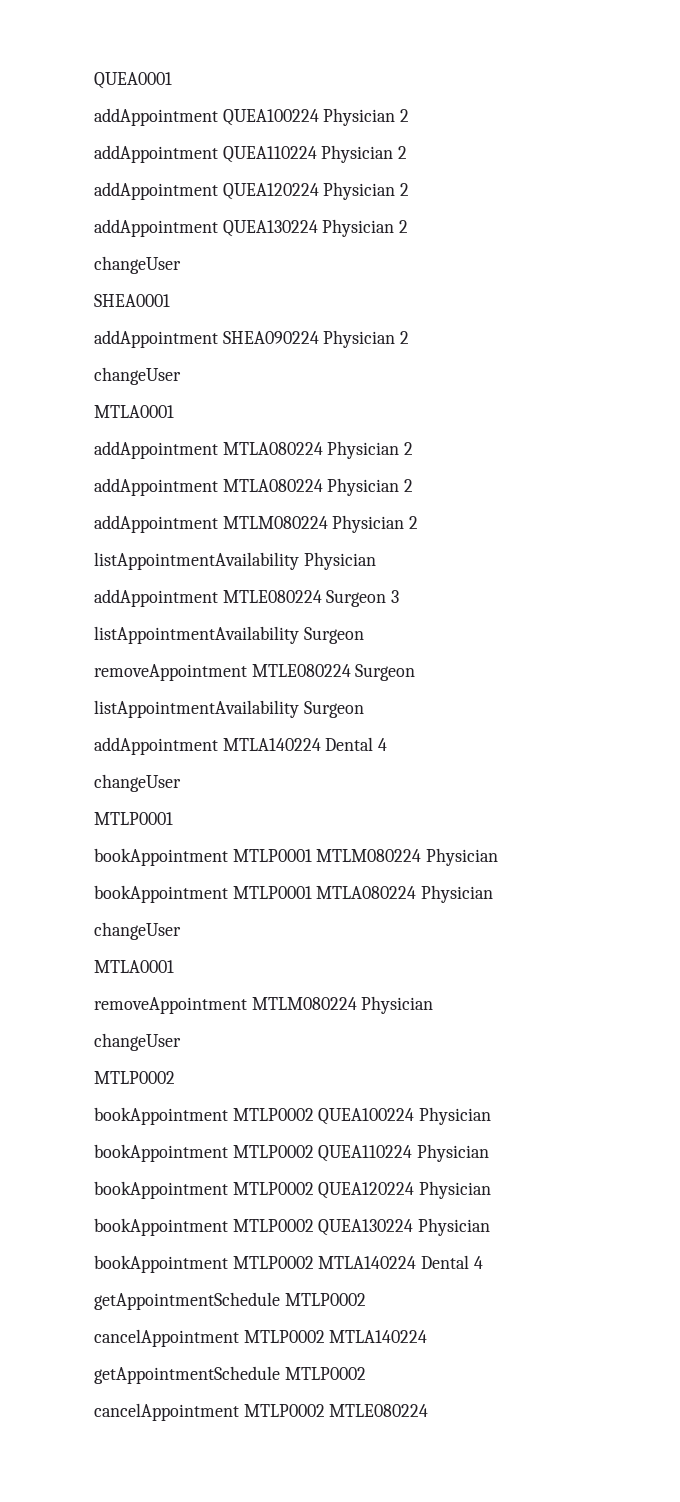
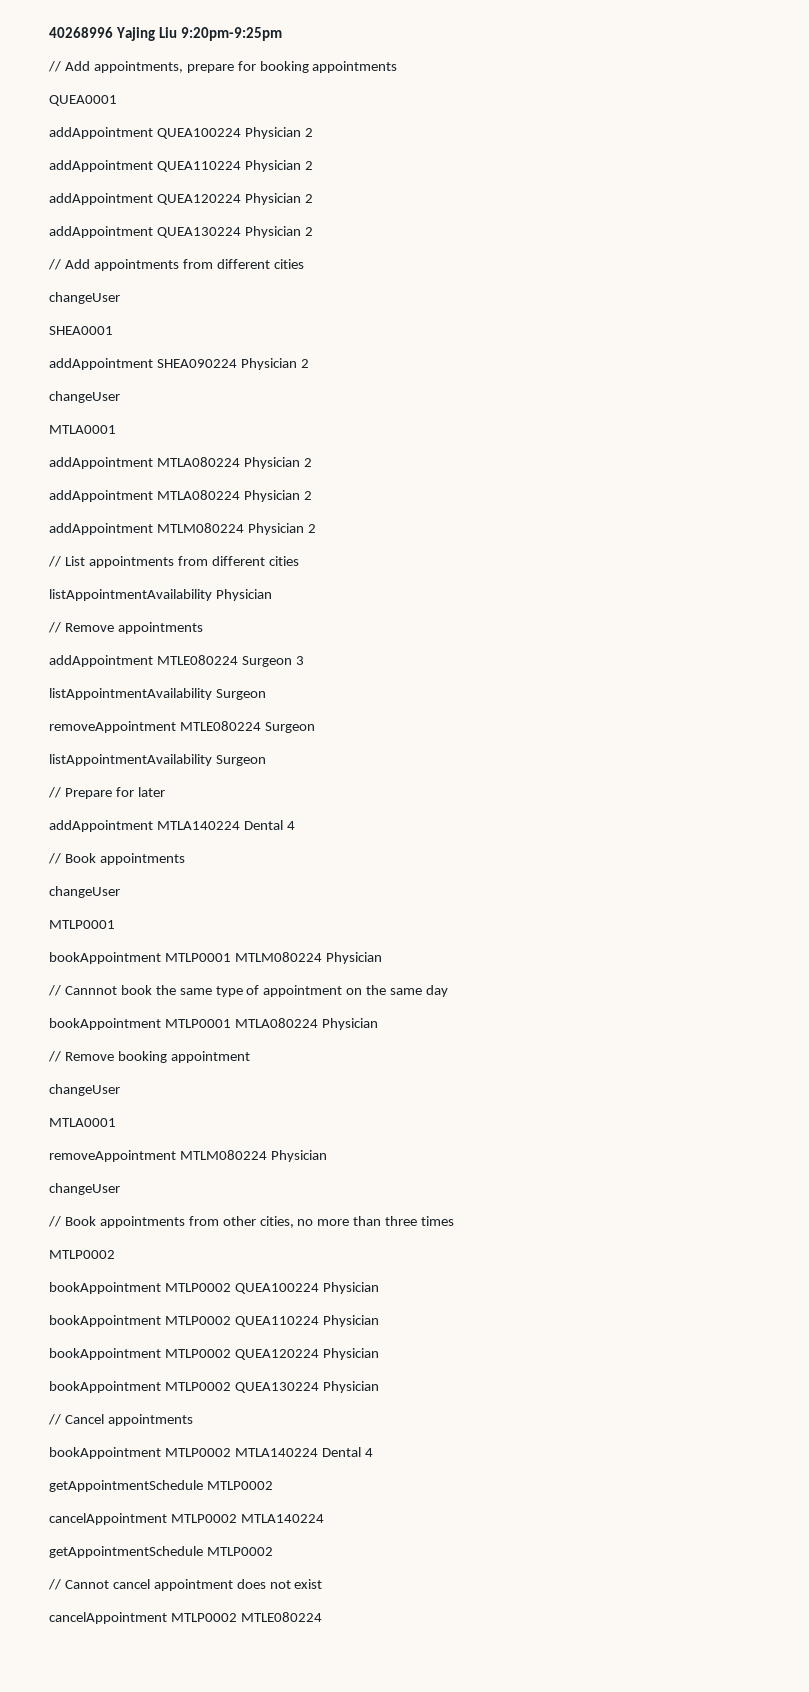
+ 40268996 Yajing Liu 9:20pm-9:25pm
+ // Add appointments, prepare for booking appointments
+ // Add appointments from different cities
+ // List appointments from different cities
+ // Remove appointments
+ // Prepare for later
  addAppointment MTLA140224 Dental 4
+ // Book appointments
+ // Cannnot book the same type of appointment on the same day
+ // Remove booking appointment
+ // Book appointments from other cities, no more than three times
+ // Cancel appointments
+ // Cannot cancel appointment does not exist

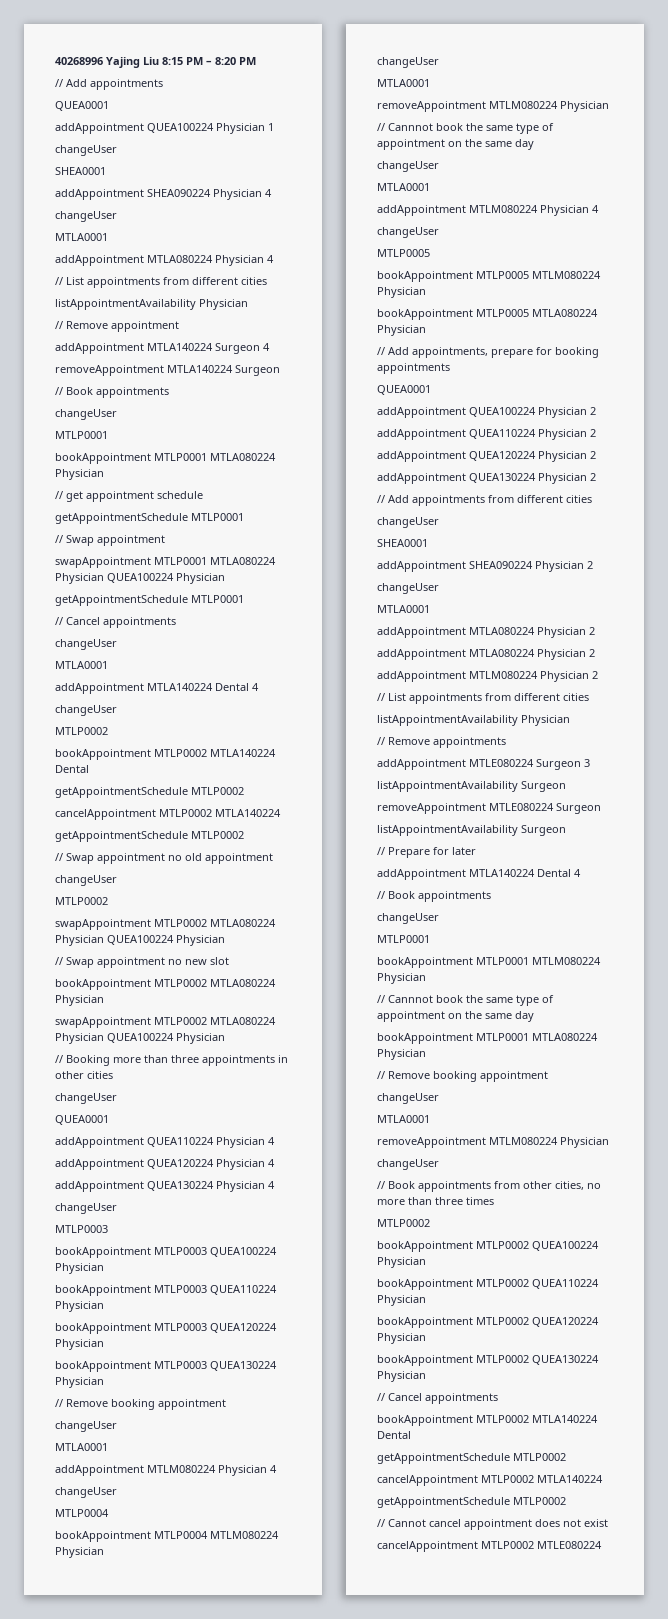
- 40268996 Yajing Liu 9:20pm-9:25pm
+ 40268996 Yajing Liu 8:15 PM – 8:20 PM
+ // Add appointments
+ QUEA0001
+ addAppointment QUEA100224 Physician 1
+ changeUser
+ SHEA0001
+ addAppointment SHEA090224 Physician 4
+ changeUser
+ MTLA0001
+ addAppointment MTLA080224 Physician 4
+ // List appointments from different cities
+ listAppointmentAvailability Physician
+ // Remove appointment
+ addAppointment MTLA140224 Surgeon 4
+ removeAppointment MTLA140224 Surgeon
+ // Book appointments
+ changeUser
+ MTLP0001
+ bookAppointment MTLP0001 MTLA080224 Physician
+ // get appointment schedule
+ getAppointmentSchedule MTLP0001
+ // Swap appointment
+ swapAppointment MTLP0001 MTLA080224 Physician QUEA100224 Physician
+ getAppointmentSchedule MTLP0001
+ // Cancel appointments
+ changeUser
+ MTLA0001
+ addAppointment MTLA140224 Dental 4
+ changeUser
+ MTLP0002
+ bookAppointment MTLP0002 MTLA140224 Dental
+ getAppointmentSchedule MTLP0002
+ cancelAppointment MTLP0002 MTLA140224
+ getAppointmentSchedule MTLP0002
+ // Swap appointment no old appointment
+ changeUser
+ MTLP0002
+ swapAppointment MTLP0002 MTLA080224 Physician QUEA100224 Physician
+ // Swap appointment no new slot
+ bookAppointment MTLP0002 MTLA080224 Physician
+ swapAppointment MTLP0002 MTLA080224 Physician QUEA100224 Physician
+ // Booking more than three appointments in other cities
+ changeUser
+ QUEA0001
+ addAppointment QUEA110224 Physician 4
+ addAppointment QUEA120224 Physician 4
+ addAppointment QUEA130224 Physician 4
+ changeUser
+ MTLP0003
+ bookAppointment MTLP0003 QUEA100224 Physician
+ bookAppointment MTLP0003 QUEA110224 Physician
+ bookAppointment MTLP0003 QUEA120224 Physician
+ bookAppointment MTLP0003 QUEA130224 Physician
+ // Remove booking appointment
+ changeUser
+ MTLA0001
+ addAppointment MTLM080224 Physician 4
+ changeUser
+ MTLP0004
+ bookAppointment MTLP0004 MTLM080224 Physician
+ changeUser
+ MTLA0001
+ removeAppointment MTLM080224 Physician
+ // Cannnot book the same type of appointment on the same day
+ changeUser
+ MTLA0001
+ addAppointment MTLM080224 Physician 4
+ changeUser
+ MTLP0005
+ bookAppointment MTLP0005 MTLM080224 Physician
+ bookAppointment MTLP0005 MTLA080224 Physician
  bookAppointment MTLP0002 QUEA130224 Physician
  // Cancel appointments
- bookAppointment MTLP0002 MTLA140224 Dental 4
+ bookAppointment MTLP0002 MTLA140224 Dental

